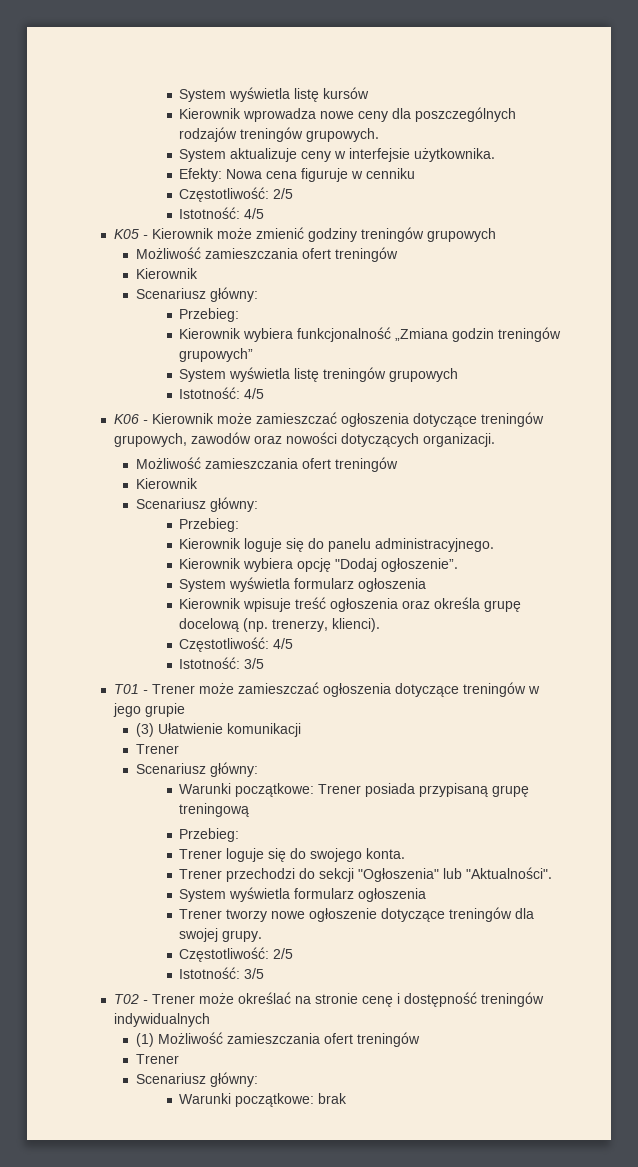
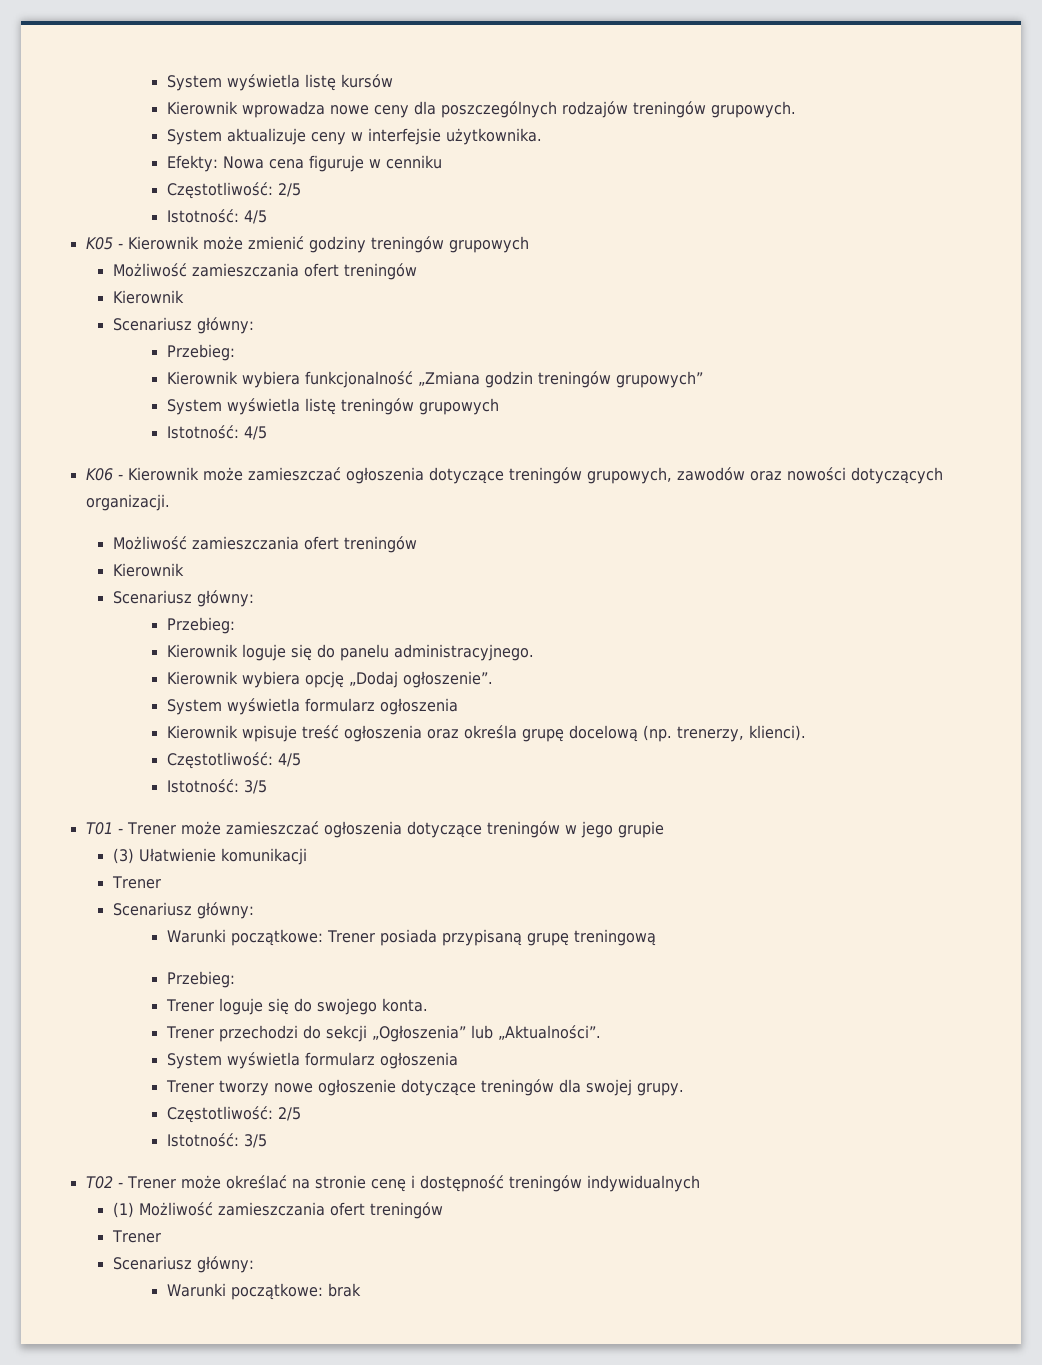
- Kierownik wybiera opcję "Dodaj ogłoszenie”.
+ Kierownik wybiera opcję „Dodaj ogłoszenie”.
- Trener przechodzi do sekcji "Ogłoszenia" lub "Aktualności".
+ Trener przechodzi do sekcji „Ogłoszenia” lub „Aktualności”.

